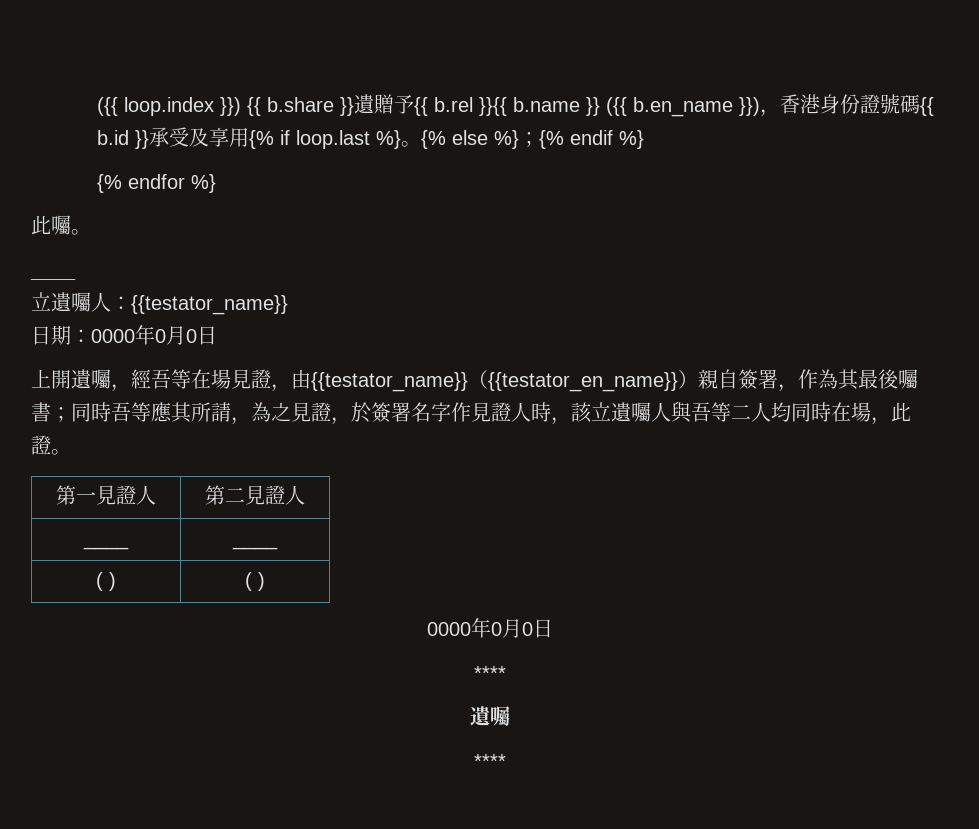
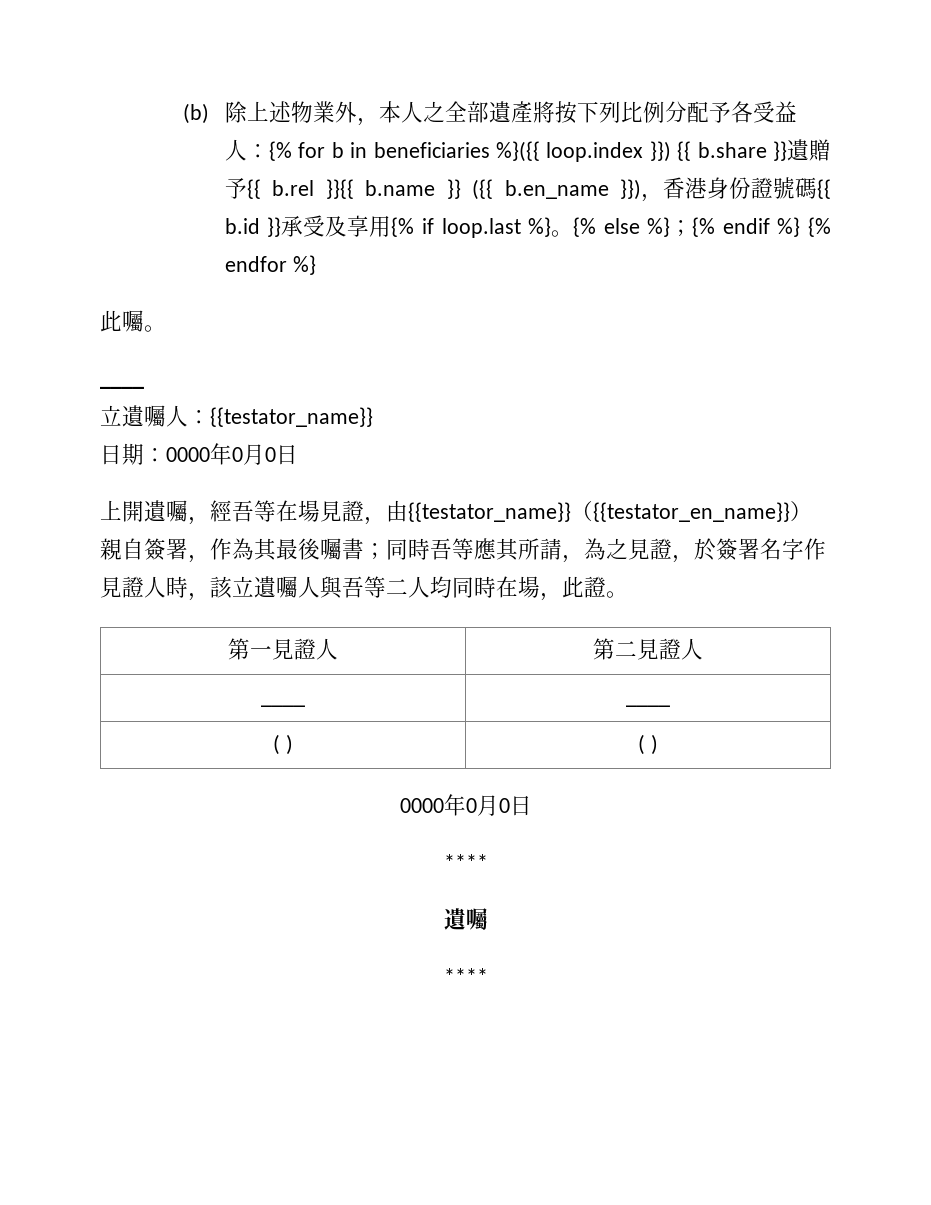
- ({{ loop.index }}) {{ b.share }}遺贈予{{ b.rel }}{{ b.name }} ({{ b.en_name }})，香港身份證號碼{{ b.id }}承受及享用{% if loop.last %}。
+ (b)除上述物業外，本人之全部遺產將按下列比例分配予各受益人：{% for b in beneficiaries %}({{ loop.index }}) {{ b.share }}遺贈予{{ b.rel }}{{ b.name }} ({{ b.en_name }})，香港身份證號碼{{ b.id }}承受及享用{% if loop.last %}。
- {% else %}；{% endif %}
- {% endfor %}
+ {% else %}；{% endif %} {% endfor %}

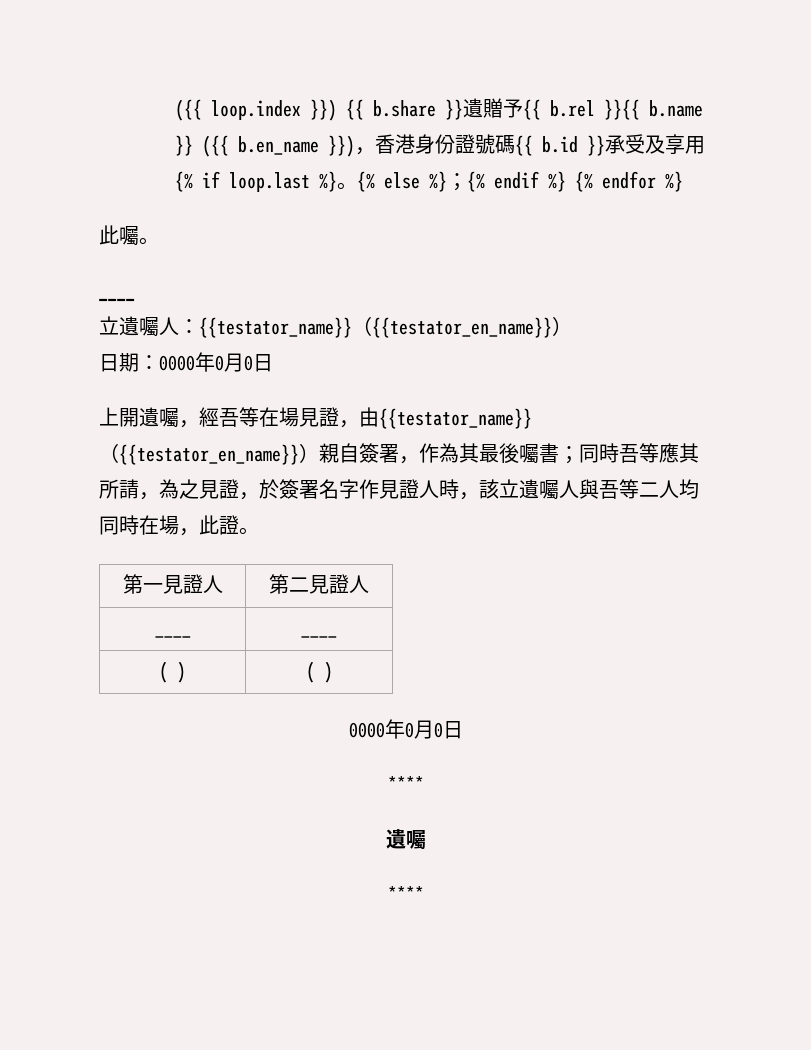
- (b)除上述物業外，本人之全部遺產將按下列比例分配予各受益人：{% for b in beneficiaries %}({{ loop.index }}) {{ b.share }}遺贈予{{ b.rel }}{{ b.name }} ({{ b.en_name }})，香港身份證號碼{{ b.id }}承受及享用{% if loop.last %}。
+ ({{ loop.index }}) {{ b.share }}遺贈予{{ b.rel }}{{ b.name }} ({{ b.en_name }})，香港身份證號碼{{ b.id }}承受及享用{% if loop.last %}。
- 立遺囑人：{{testator_name}}
+ 立遺囑人：{{testator_name}}（{{testator_en_name}}）

